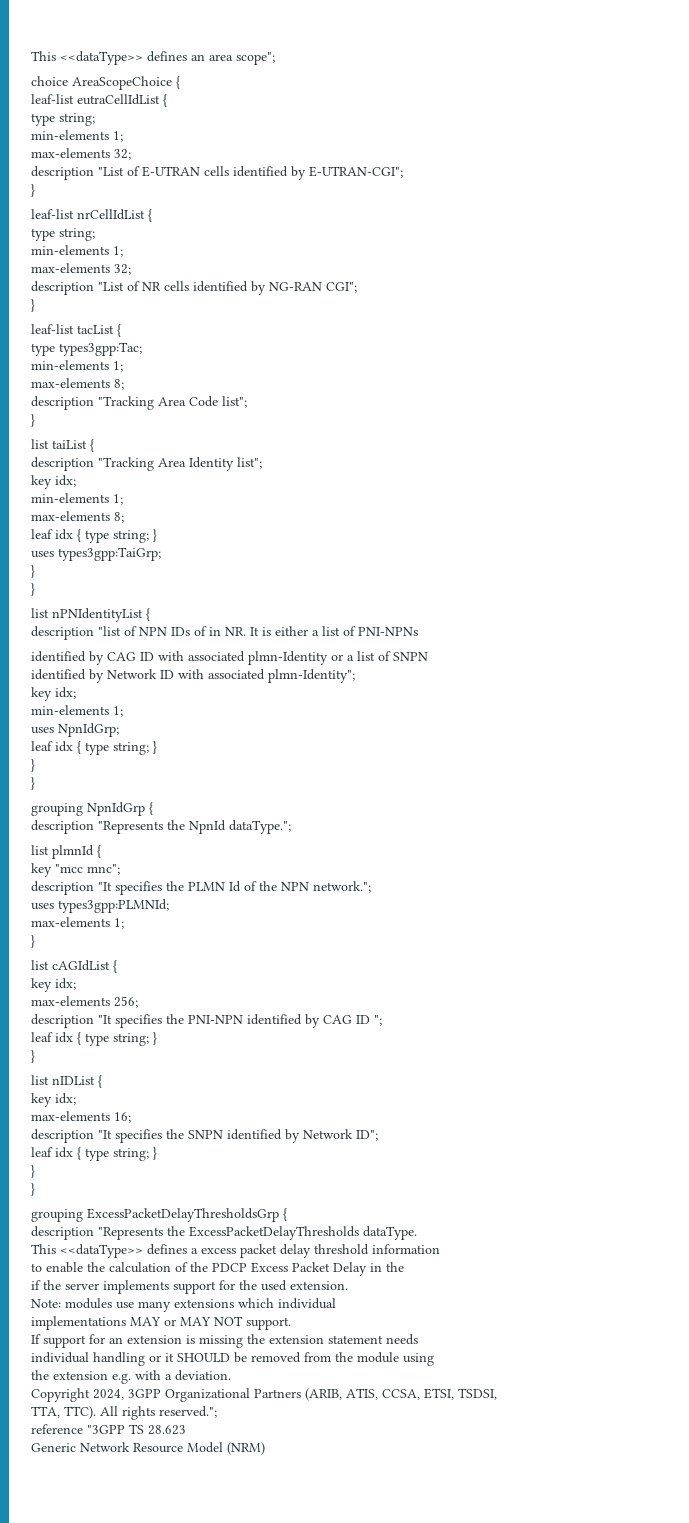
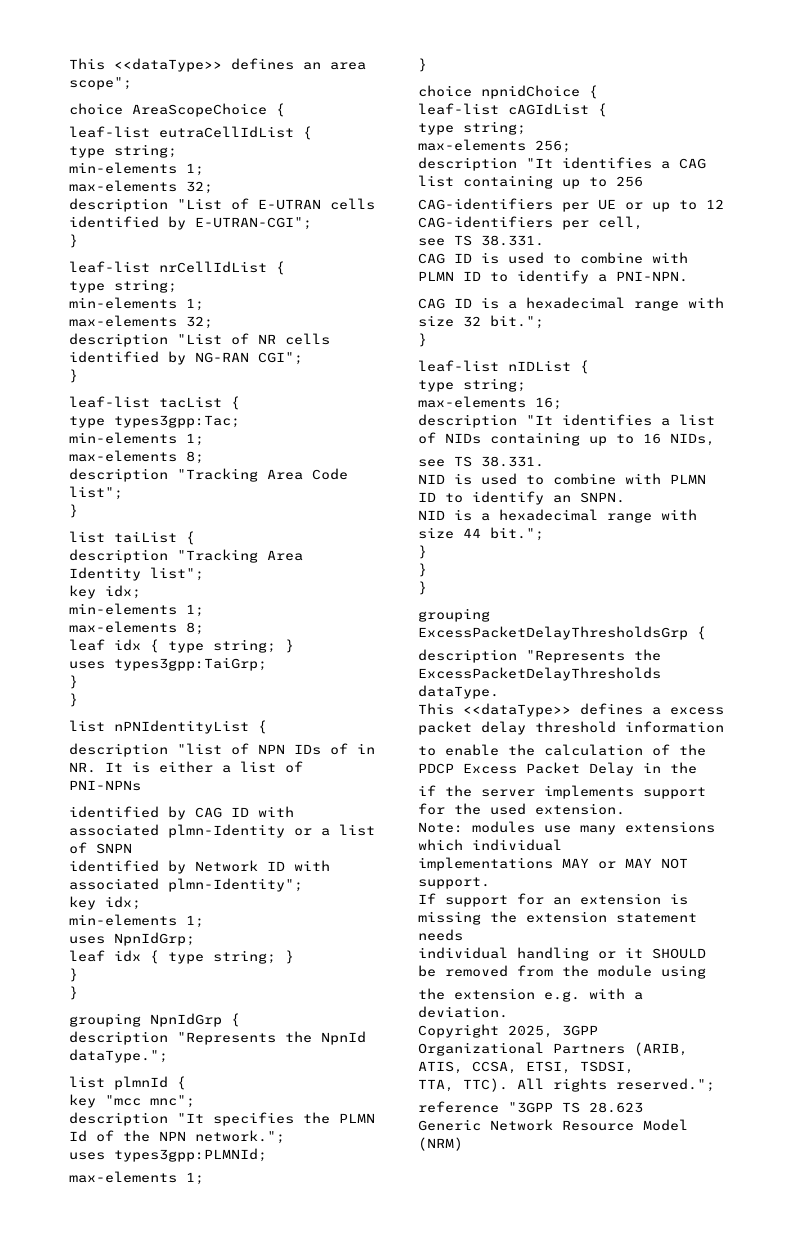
- list cAGIdList {
- key idx;
+ choice npnidChoice {
+ leaf-list cAGIdList {
+ type string;
- description "It specifies the PNI-NPN identified by CAG ID ";
- leaf idx { type string; }
+ description "It identifies a CAG list containing up to 256
+ CAG-identifiers per UE or up to 12 CAG-identifiers per cell,
+ see TS 38.331.
+ CAG ID is used to combine with PLMN ID to identify a PNI-NPN.
+ CAG ID is a hexadecimal range with size 32 bit.";
  }
- list nIDList {
- key idx;
+ leaf-list nIDList {
+ type string;
- description "It specifies the SNPN identified by Network ID";
- leaf idx { type string; }
+ description "It identifies a list of NIDs containing up to 16 NIDs,
+ see TS 38.331.
+ NID is used to combine with PLMN ID to identify an SNPN.
+ NID is a hexadecimal range with size 44 bit.";
+ }
- Copyright 2024, 3GPP Organizational Partners (ARIB, ATIS, CCSA, ETSI, TSDSI,
+ Copyright 2025, 3GPP Organizational Partners (ARIB, ATIS, CCSA, ETSI, TSDSI,

